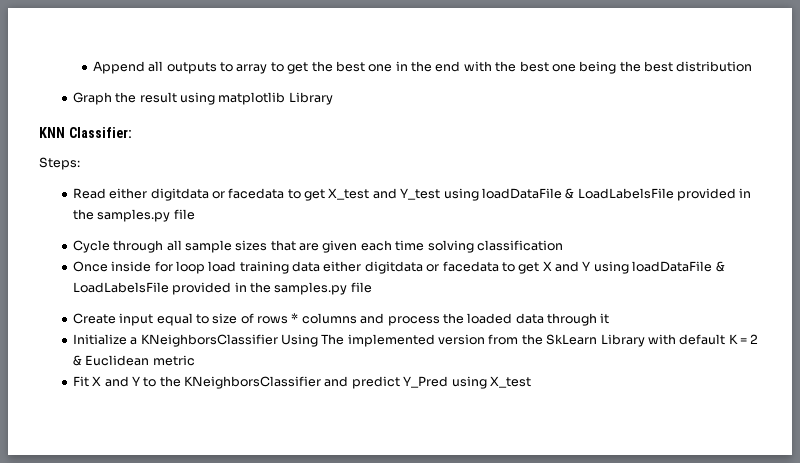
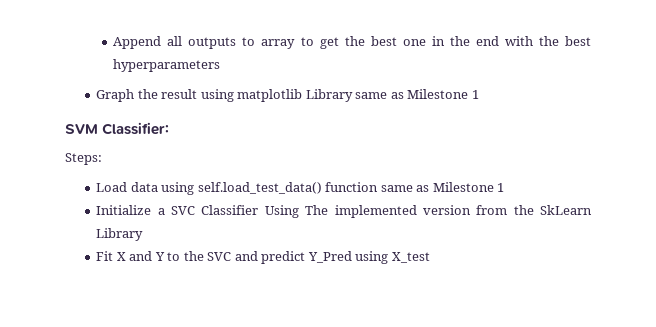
- Append all outputs to array to get the best one in the end with the best one being the best distribution
+ Append all outputs to array to get the best one in the end with the best hyperparameters
- Graph the result using matplotlib Library
- KNN Classifier:
+ Graph the result using matplotlib Library same as Milestone 1
+ SVM Classifier:
  Steps:
- Read either digitdata or facedata to get X_test and Y_test using loadDataFile & LoadLabelsFile provided in the samples.py file
- Cycle through all sample sizes that are given each time solving classification
- Once inside for loop load training data either digitdata or facedata to get X and Y using loadDataFile & LoadLabelsFile provided in the samples.py file
- Create input equal to size of rows * columns and process the loaded data through it
+ Load data using self.load_test_data() function same as Milestone 1
- Initialize a KNeighborsClassifier Using The implemented version from the SkLearn Library with default K = 2 & Euclidean metric
+ Initialize a SVC Classifier Using The implemented version from the SkLearn Library
- Fit X and Y to the KNeighborsClassifier and predict Y_Pred using X_test
+ Fit X and Y to the SVC and predict Y_Pred using X_test

